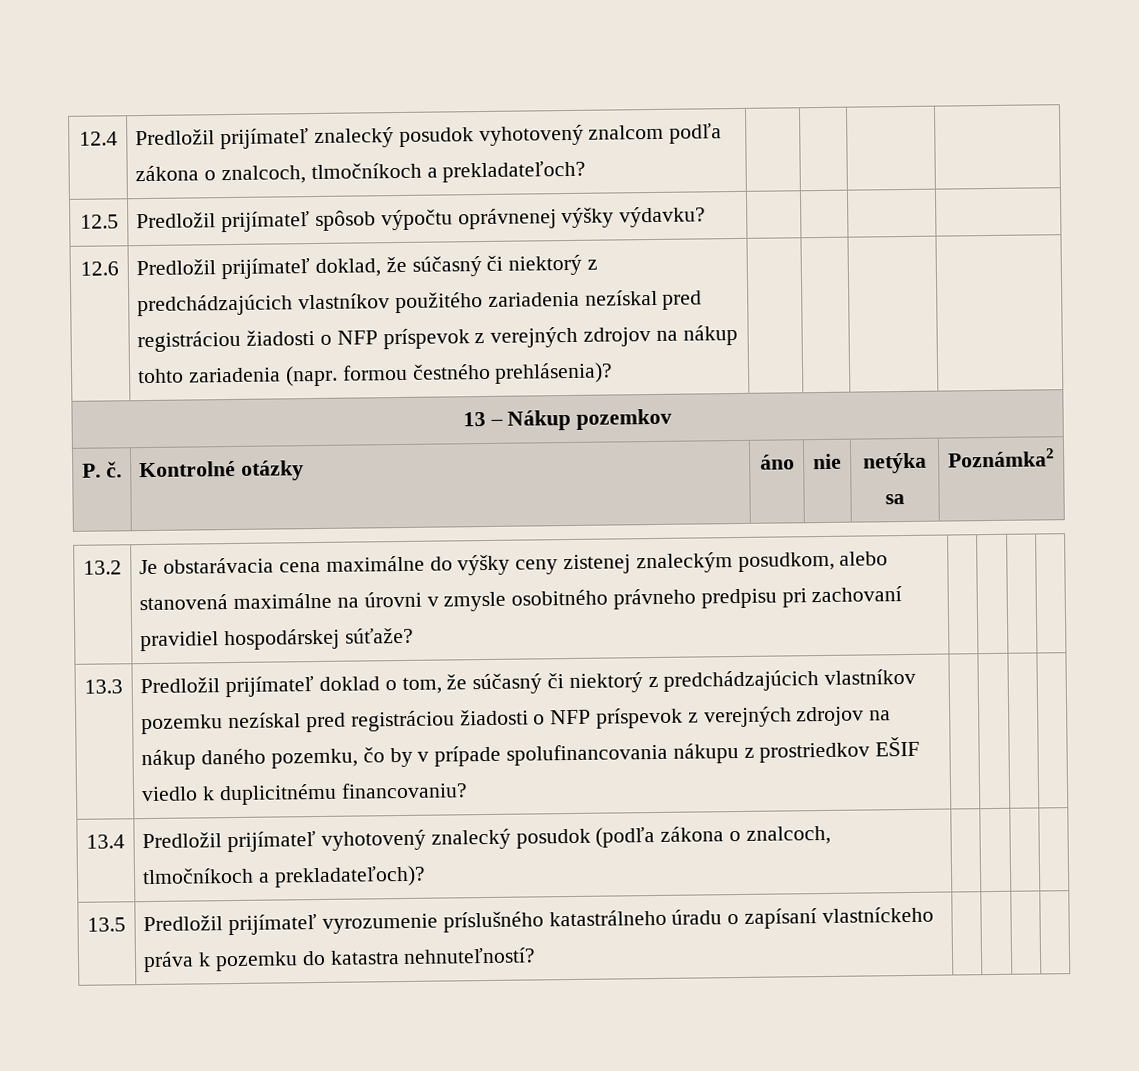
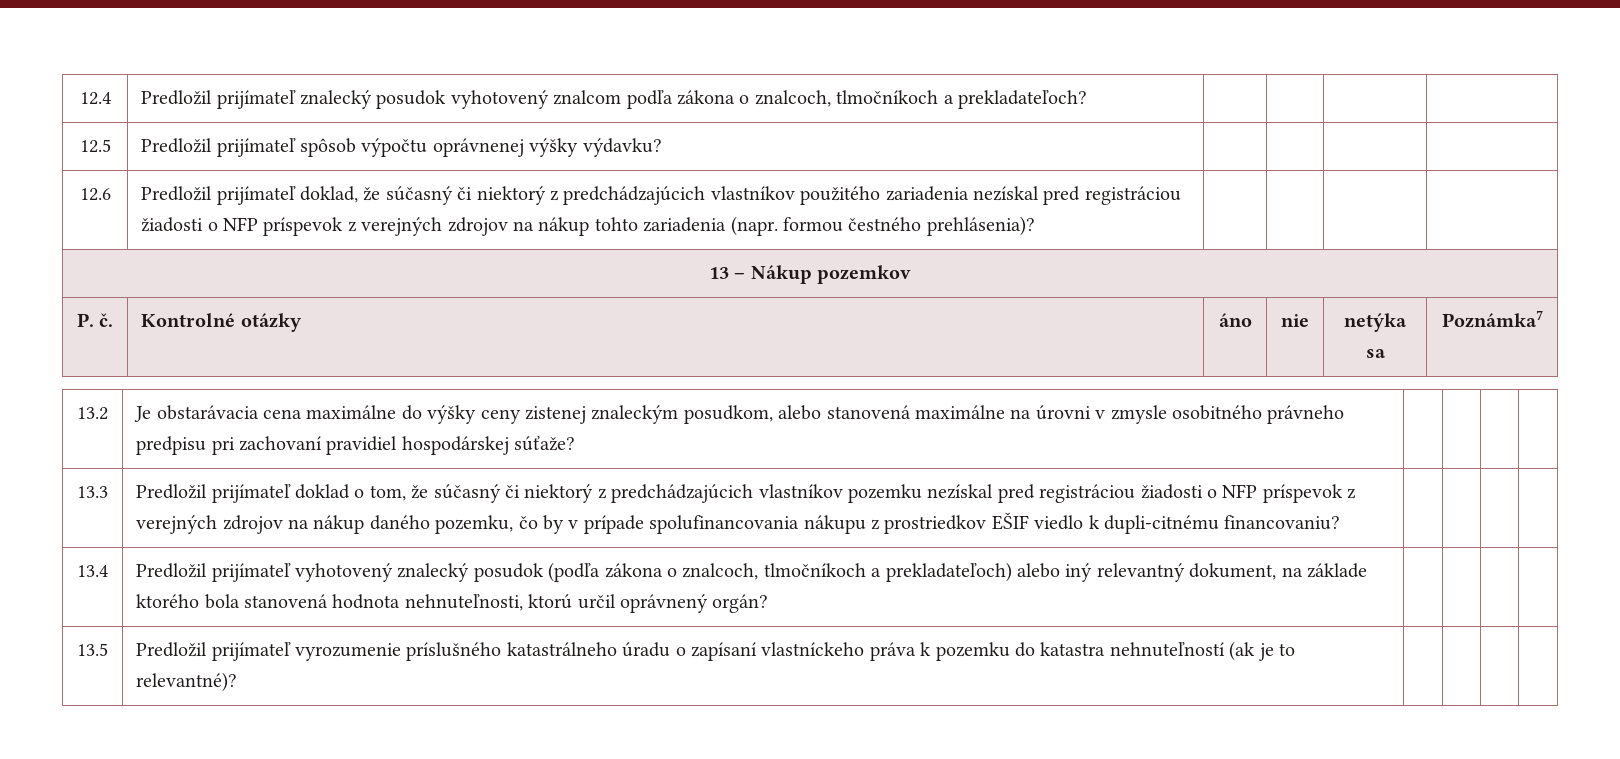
- P. č. | Kontrolné otázky | áno | nie | netýka sa | Poznámka2
+ P. č. | Kontrolné otázky | áno | nie | netýka sa | Poznámka7
- Predložil prijímateľ doklad o tom, že súčasný či niektorý z predchádzajúcich vlastníkov pozemku nezískal pred registráciou žiadosti o NFP príspevok z verejných zdrojov na nákup daného pozemku, čo by v prípade spolufinancovania nákupu z prostriedkov EŠIF viedlo k duplicitnému financovaniu?
+ Predložil prijímateľ doklad o tom, že súčasný či niektorý z predchádzajúcich vlastníkov pozemku nezískal pred registráciou žiadosti o NFP príspevok z verejných zdrojov na nákup daného pozemku, čo by v prípade spolufinancovania nákupu z prostriedkov EŠIF viedlo k dupli-citnému financovaniu?
- 13.4 | Predložil prijímateľ vyhotovený znalecký posudok (podľa zákona o znalcoch, tlmočníkoch a prekladateľoch)? | | | |
+ 13.4 | Predložil prijímateľ vyhotovený znalecký posudok (podľa zákona o znalcoch, tlmočníkoch a prekladateľoch) alebo iný relevantný dokument, na základe ktorého bola stanovená hodnota nehnuteľnosti, ktorú určil oprávnený orgán? | | | |
- 13.5 | Predložil prijímateľ vyrozumenie príslušného katastrálneho úradu o zapísaní vlastníckeho práva k pozemku do katastra nehnuteľností? | | | |
+ 13.5 | Predložil prijímateľ vyrozumenie príslušného katastrálneho úradu o zapísaní vlastníckeho práva k pozemku do katastra nehnuteľností (ak je to relevantné)? | | | |

